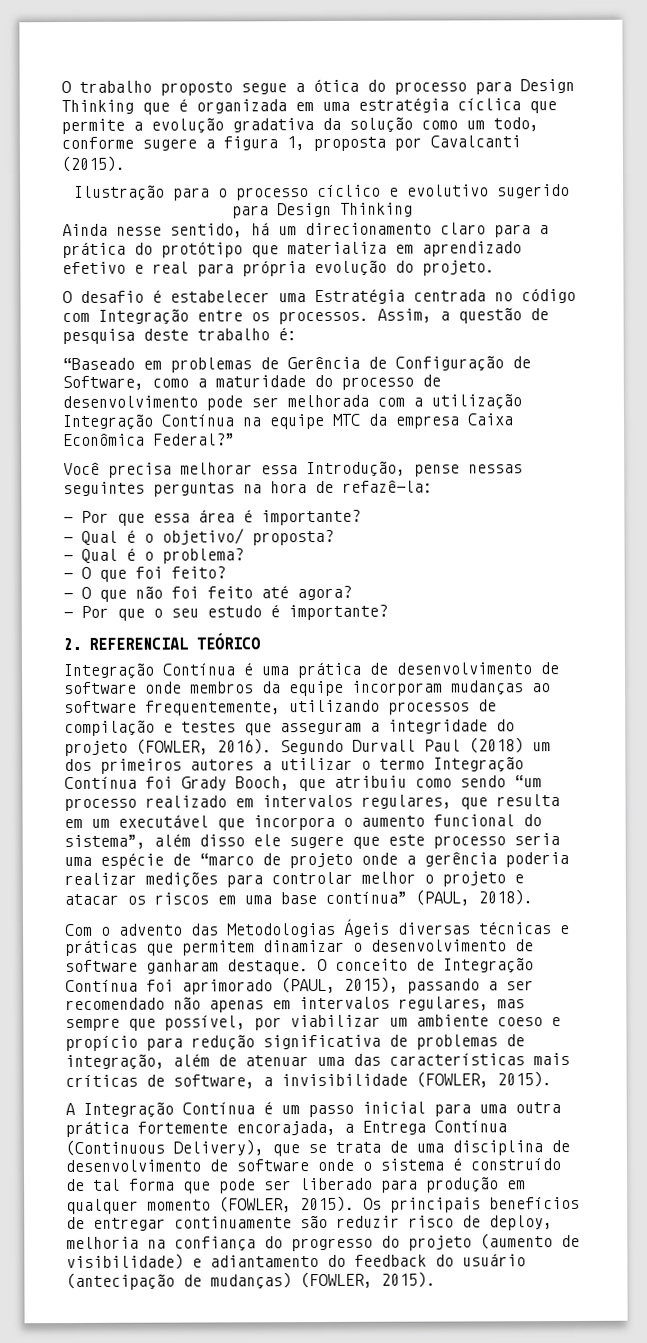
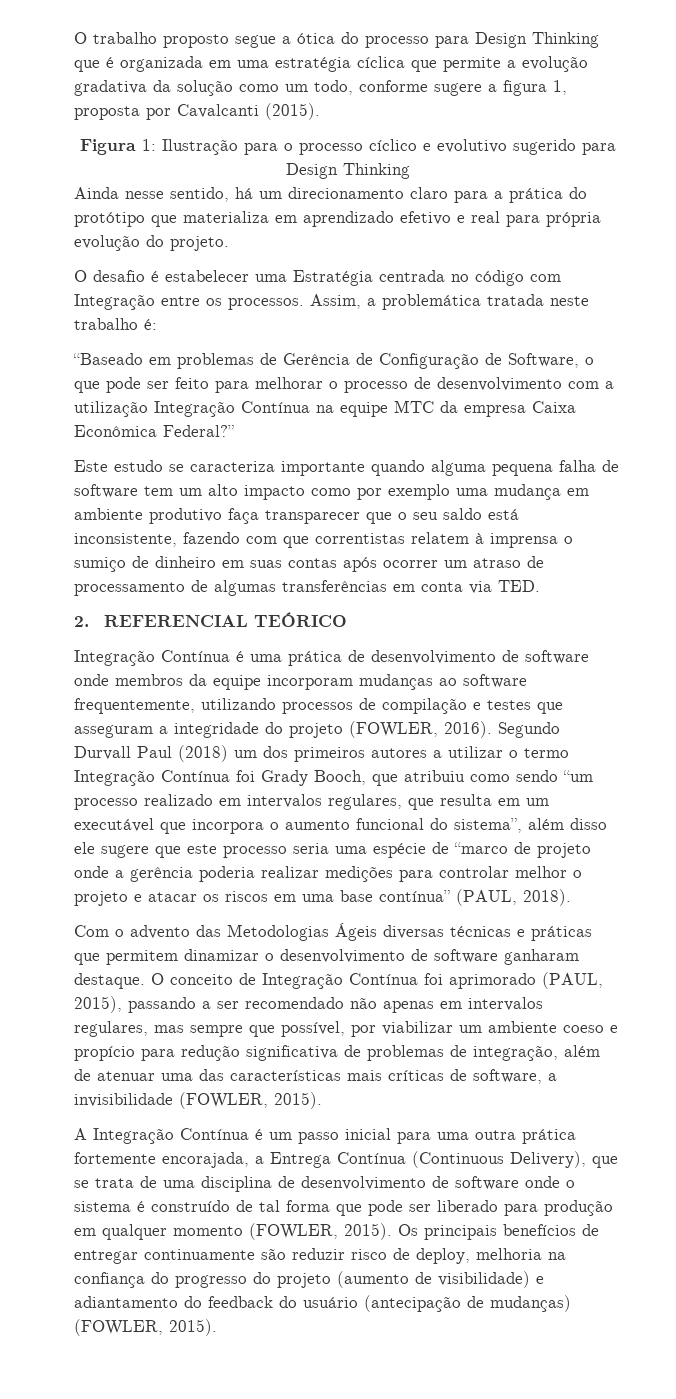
- Ilustração para o processo cíclico e evolutivo sugerido para Design Thinking
+ Figura 1: Ilustração para o processo cíclico e evolutivo sugerido para Design Thinking
- Assim, a questão de pesquisa deste trabalho é:
+ Assim, a problemática tratada neste trabalho é:
- “Baseado em problemas de Gerência de Configuração de Software, como a maturidade do processo de desenvolvimento pode ser melhorada com a utilização Integração Contínua na equipe MTC da empresa Caixa Econômica Federal?”
+ “Baseado em problemas de Gerência de Configuração de Software, o que pode ser feito para melhorar o processo de desenvolvimento com a utilização Integração Contínua na equipe MTC da empresa Caixa Econômica Federal?”
- Você precisa melhorar essa Introdução, pense nessas seguintes perguntas na hora de refazê-la:
- - Por que essa área é importante?
- - Qual é o objetivo/ proposta?
- - Qual é o problema?
- - O que foi feito?
- - O que não foi feito até agora?
- - Por que o seu estudo é importante?
+ Este estudo se caracteriza importante quando alguma pequena falha de software tem um alto impacto como por exemplo uma mudança em ambiente produtivo faça transparecer que o seu saldo está inconsistente, fazendo com que correntistas relatem à imprensa o sumiço de dinheiro em suas contas após ocorrer um atraso de processamento de algumas transferências em conta via TED.

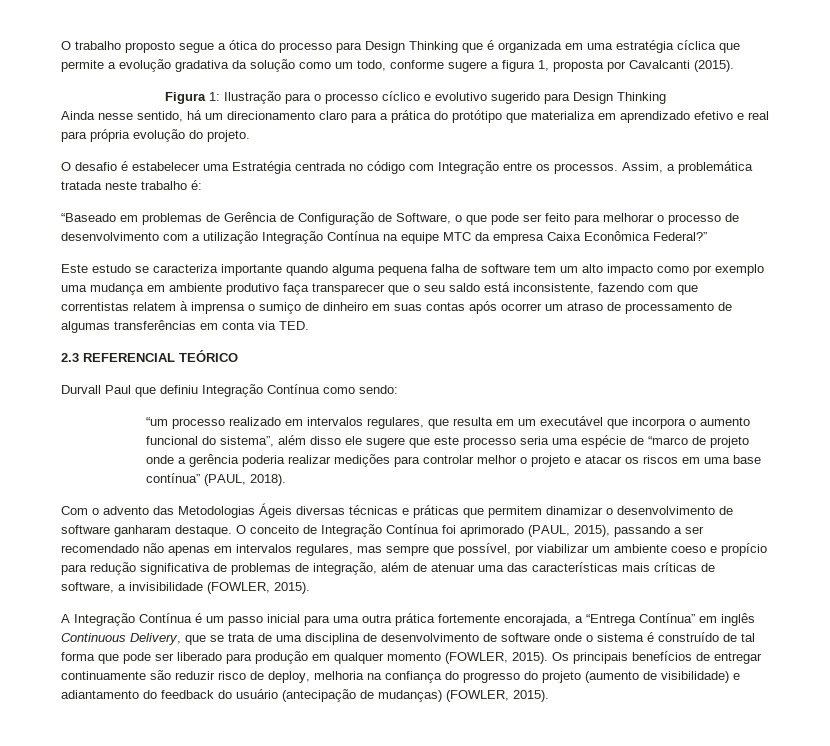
- 2. REFERENCIAL TEÓRICO
+ 2.3 REFERENCIAL TEÓRICO
- Integração Contínua é uma prática de desenvolvimento de software onde membros da equipe incorporam mudanças ao software frequentemente, utilizando processos de compilação e testes que asseguram a integridade do projeto (FOWLER, 2016). Segundo Durvall Paul (2018) um dos primeiros autores a utilizar o termo Integração Contínua foi Grady Booch, que atribuiu como sendo “um processo realizado em intervalos regulares, que resulta em um executável que incorpora o aumento funcional do sistema”, além disso ele sugere que este processo seria uma espécie de “marco de projeto onde a gerência poderia realizar medições para controlar melhor o projeto e atacar os riscos em uma base contínua” (PAUL, 2018).
+ Durvall Paul que definiu Integração Contínua como sendo:
+ “um processo realizado em intervalos regulares, que resulta em um executável que incorpora o aumento funcional do sistema”, além disso ele sugere que este processo seria uma espécie de “marco de projeto onde a gerência poderia realizar medições para controlar melhor o projeto e atacar os riscos em uma base contínua” (PAUL, 2018).
- A Integração Contínua é um passo inicial para uma outra prática fortemente encorajada, a Entrega Contínua (Continuous Delivery), que se trata de uma disciplina de desenvolvimento de software onde o sistema é construído de tal forma que pode ser liberado para produção em qualquer momento (FOWLER, 2015).
+ A Integração Contínua é um passo inicial para uma outra prática fortemente encorajada, a “Entrega Contínua” em inglês Continuous Delivery, que se trata de uma disciplina de desenvolvimento de software onde o sistema é construído de tal forma que pode ser liberado para produção em qualquer momento (FOWLER, 2015).

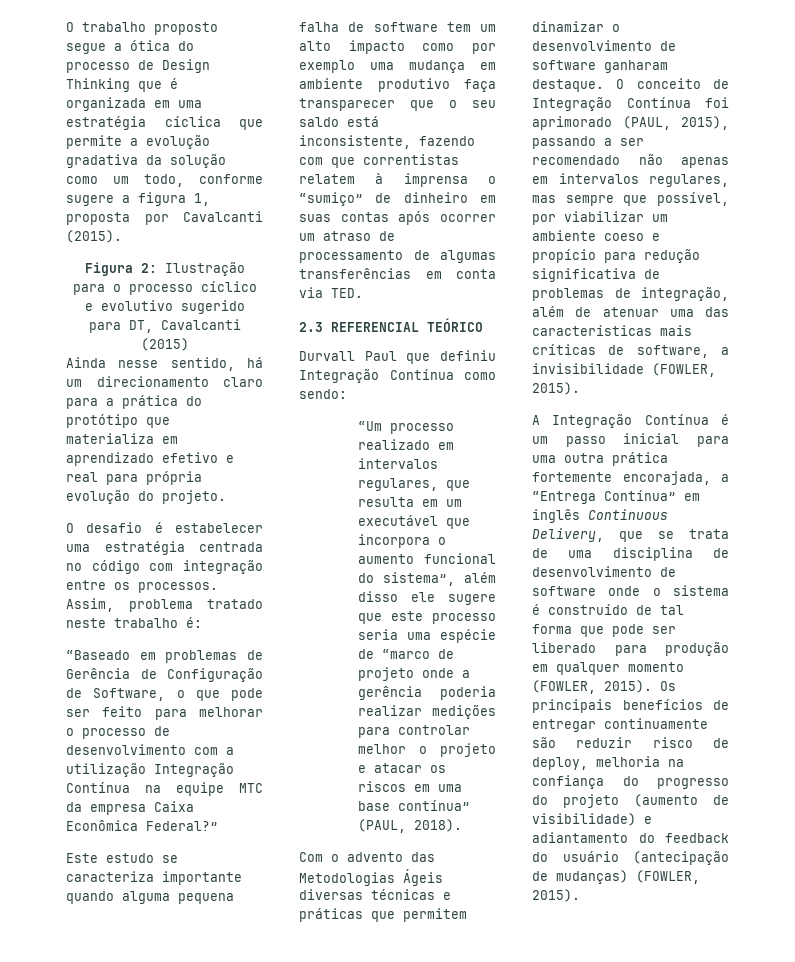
- O trabalho proposto segue a ótica do processo para Design Thinking que é organizada em uma estratégia cíclica que permite a evolução gradativa da solução como um todo, conforme sugere a figura 1, proposta por Cavalcanti (2015).
+ O trabalho proposto segue a ótica do processo de Design Thinking que é organizada em uma estratégia cíclica que permite a evolução gradativa da solução como um todo, conforme sugere a figura 1, proposta por Cavalcanti (2015).
- Figura 1: Ilustração para o processo cíclico e evolutivo sugerido para Design Thinking
+ Figura 2: Ilustração para o processo cíclico e evolutivo sugerido para DT, Cavalcanti (2015)
- O desafio é estabelecer uma Estratégia centrada no código com Integração entre os processos.
+ O desafio é estabelecer uma estratégia centrada no código com integração entre os processos.
- Assim, a problemática tratada neste trabalho é:
+ Assim, problema tratado neste trabalho é:
- Este estudo se caracteriza importante quando alguma pequena falha de software tem um alto impacto como por exemplo uma mudança em ambiente produtivo faça transparecer que o seu saldo está inconsistente, fazendo com que correntistas relatem à imprensa o sumiço de dinheiro em suas contas após ocorrer um atraso de processamento de algumas transferências em conta via TED.
+ Este estudo se caracteriza importante quando alguma pequena falha de software tem um alto impacto como por exemplo uma mudança em ambiente produtivo faça transparecer que o seu saldo está inconsistente, fazendo com que correntistas relatem à imprensa o “sumiço” de dinheiro em suas contas após ocorrer um atraso de processamento de algumas transferências em conta via TED.
- “um processo realizado em intervalos regulares, que resulta em um executável que incorpora o aumento funcional do sistema”, além disso ele sugere que este processo seria uma espécie de “marco de projeto onde a gerência poderia realizar medições para controlar melhor o projeto e atacar os riscos em uma base contínua” (PAUL, 2018).
+ “Um processo realizado em intervalos regulares, que resulta em um executável que incorpora o aumento funcional do sistema”, além disso ele sugere que este processo seria uma espécie de “marco de projeto onde a gerência poderia realizar medições para controlar melhor o projeto e atacar os riscos em uma base contínua” (PAUL, 2018).

